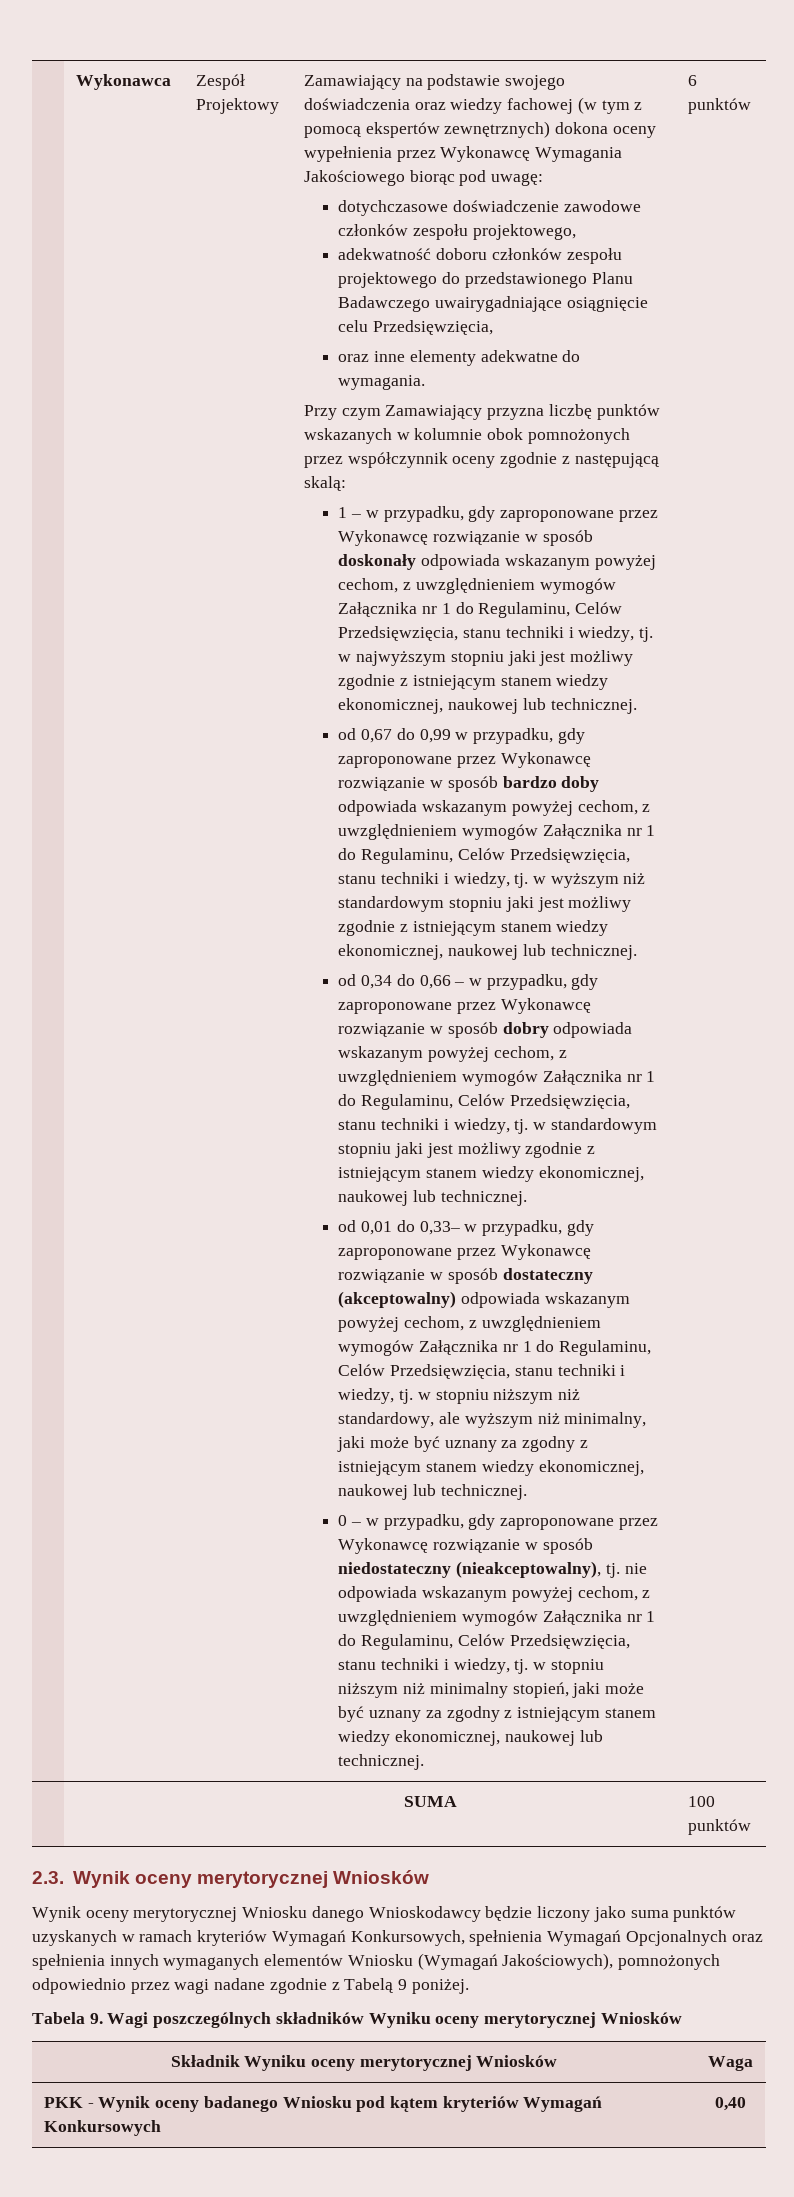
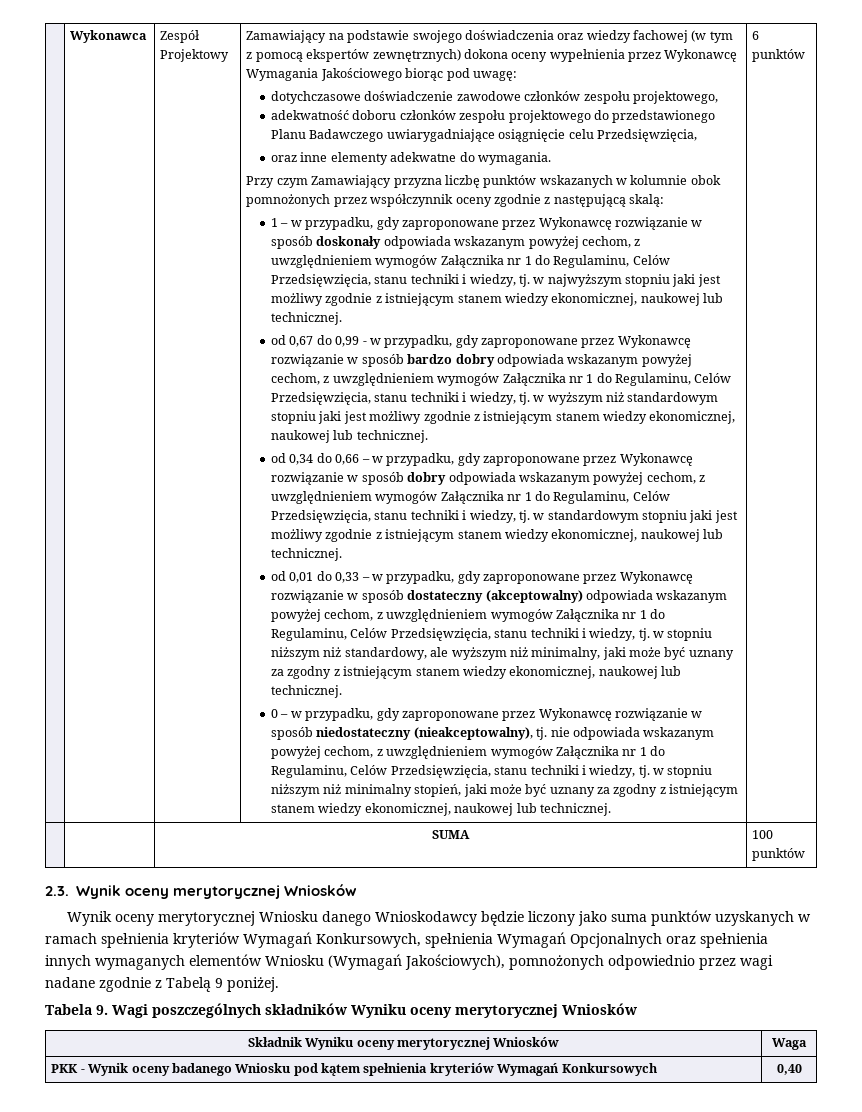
- adekwatność doboru członków zespołu projektowego do przedstawionego Planu Badawczego uwairygadniające osiągnięcie celu Przedsięwzięcia,
+ adekwatność doboru członków zespołu projektowego do przedstawionego Planu Badawczego uwiarygadniające osiągnięcie celu Przedsięwzięcia,
- od 0,67 do 0,99 w przypadku, gdy zaproponowane przez Wykonawcę rozwiązanie w sposób bardzo doby odpowiada wskazanym powyżej cechom, z uwzględnieniem wymogów Załącznika nr 1 do Regulaminu, Celów Przedsięwzięcia, stanu techniki i wiedzy, tj. w wyższym niż standardowym stopniu jaki jest możliwy zgodnie z istniejącym stanem wiedzy ekonomicznej, naukowej lub technicznej.
+ od 0,67 do 0,99 - w przypadku, gdy zaproponowane przez Wykonawcę rozwiązanie w sposób bardzo dobry odpowiada wskazanym powyżej cechom, z uwzględnieniem wymogów Załącznika nr 1 do Regulaminu, Celów Przedsięwzięcia, stanu techniki i wiedzy, tj. w wyższym niż standardowym stopniu jaki jest możliwy zgodnie z istniejącym stanem wiedzy ekonomicznej, naukowej lub technicznej.
- od 0,01 do 0,33– w przypadku, gdy zaproponowane przez Wykonawcę rozwiązanie w sposób dostateczny (akceptowalny) odpowiada wskazanym powyżej cechom, z uwzględnieniem wymogów Załącznika nr 1 do Regulaminu, Celów Przedsięwzięcia, stanu techniki i wiedzy, tj. w stopniu niższym niż standardowy, ale wyższym niż minimalny, jaki może być uznany za zgodny z istniejącym stanem wiedzy ekonomicznej, naukowej lub technicznej.
+ od 0,01 do 0,33 – w przypadku, gdy zaproponowane przez Wykonawcę rozwiązanie w sposób dostateczny (akceptowalny) odpowiada wskazanym powyżej cechom, z uwzględnieniem wymogów Załącznika nr 1 do Regulaminu, Celów Przedsięwzięcia, stanu techniki i wiedzy, tj. w stopniu niższym niż standardowy, ale wyższym niż minimalny, jaki może być uznany za zgodny z istniejącym stanem wiedzy ekonomicznej, naukowej lub technicznej.
- Wynik oceny merytorycznej Wniosku danego Wnioskodawcy będzie liczony jako suma punktów uzyskanych w ramach kryteriów Wymagań Konkursowych, spełnienia Wymagań Opcjonalnych oraz spełnienia innych wymaganych elementów Wniosku (Wymagań Jakościowych), pomnożonych odpowiednio przez wagi nadane zgodnie z Tabelą 9 poniżej.
+ Wynik oceny merytorycznej Wniosku danego Wnioskodawcy będzie liczony jako suma punktów uzyskanych w ramach spełnienia kryteriów Wymagań Konkursowych, spełnienia Wymagań Opcjonalnych oraz spełnienia innych wymaganych elementów Wniosku (Wymagań Jakościowych), pomnożonych odpowiednio przez wagi nadane zgodnie z Tabelą 9 poniżej.
- PKK - Wynik oceny badanego Wniosku pod kątem kryteriów Wymagań Konkursowych | 0,40
+ PKK - Wynik oceny badanego Wniosku pod kątem spełnienia kryteriów Wymagań Konkursowych | 0,40

